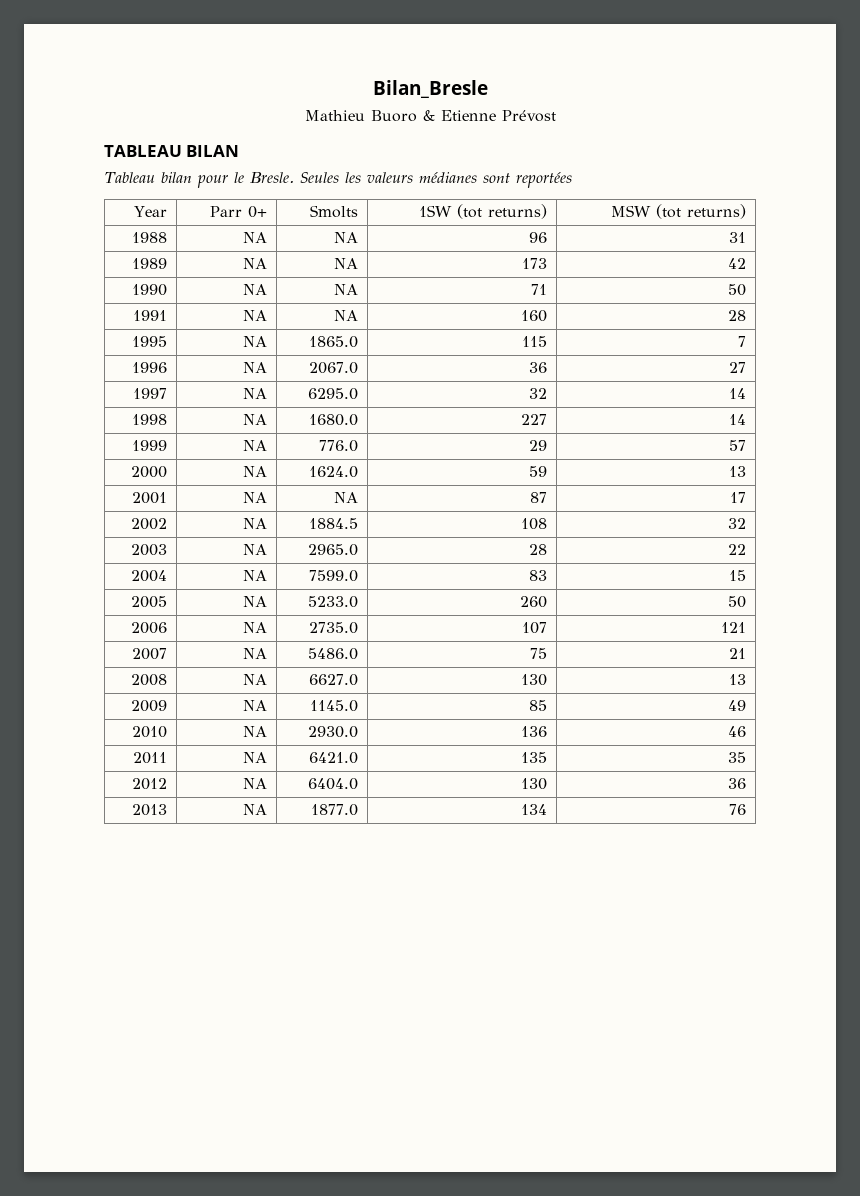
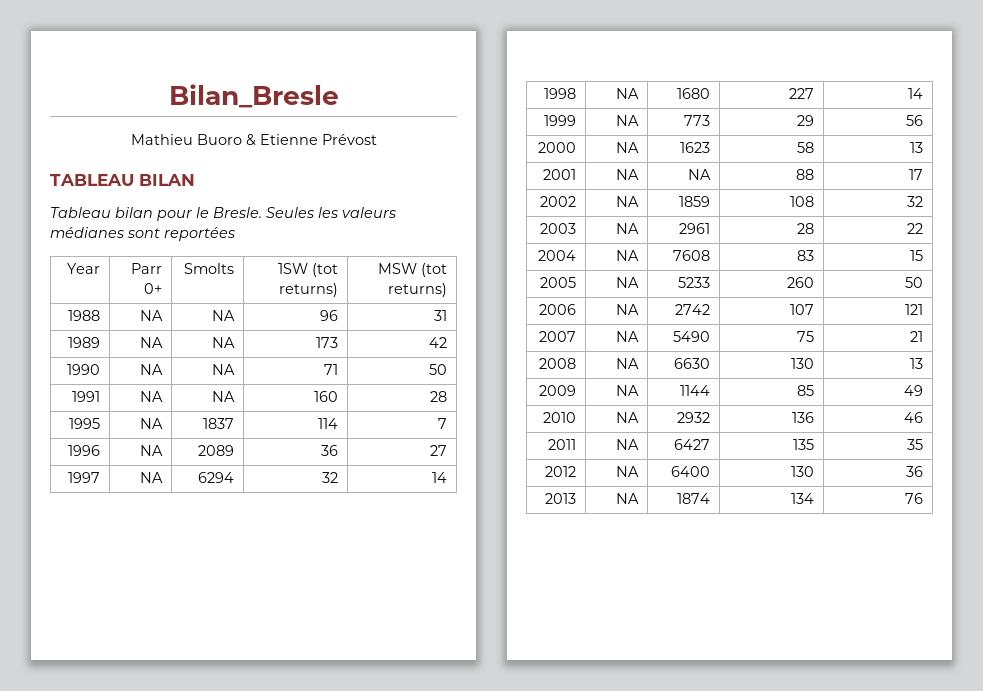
- 1995 | NA | 1865.0 | 115 | 7
+ 1995 | NA | 1837 | 114 | 7
- 1996 | NA | 2067.0 | 36 | 27
+ 1996 | NA | 2089 | 36 | 27
- 1997 | NA | 6295.0 | 32 | 14
+ 1997 | NA | 6294 | 32 | 14
- 1998 | NA | 1680.0 | 227 | 14
+ 1998 | NA | 1680 | 227 | 14
- 1999 | NA | 776.0 | 29 | 57
+ 1999 | NA | 773 | 29 | 56
- 2000 | NA | 1624.0 | 59 | 13
+ 2000 | NA | 1623 | 58 | 13
- 2001 | NA | NA | 87 | 17
+ 2001 | NA | NA | 88 | 17
- 2002 | NA | 1884.5 | 108 | 32
+ 2002 | NA | 1859 | 108 | 32
- 2003 | NA | 2965.0 | 28 | 22
+ 2003 | NA | 2961 | 28 | 22
- 2004 | NA | 7599.0 | 83 | 15
+ 2004 | NA | 7608 | 83 | 15
- 2005 | NA | 5233.0 | 260 | 50
+ 2005 | NA | 5233 | 260 | 50
- 2006 | NA | 2735.0 | 107 | 121
+ 2006 | NA | 2742 | 107 | 121
- 2007 | NA | 5486.0 | 75 | 21
+ 2007 | NA | 5490 | 75 | 21
- 2008 | NA | 6627.0 | 130 | 13
+ 2008 | NA | 6630 | 130 | 13
- 2009 | NA | 1145.0 | 85 | 49
+ 2009 | NA | 1144 | 85 | 49
- 2010 | NA | 2930.0 | 136 | 46
+ 2010 | NA | 2932 | 136 | 46
- 2011 | NA | 6421.0 | 135 | 35
+ 2011 | NA | 6427 | 135 | 35
- 2012 | NA | 6404.0 | 130 | 36
+ 2012 | NA | 6400 | 130 | 36
- 2013 | NA | 1877.0 | 134 | 76
+ 2013 | NA | 1874 | 134 | 76

